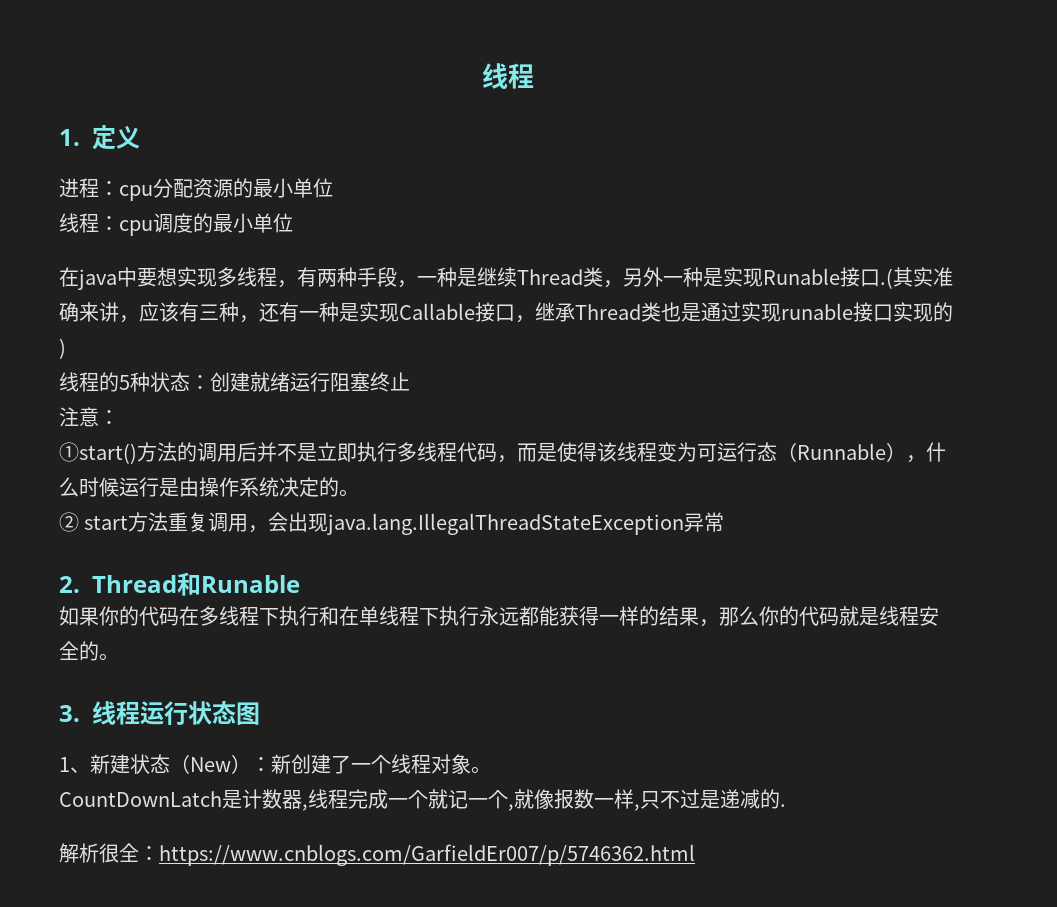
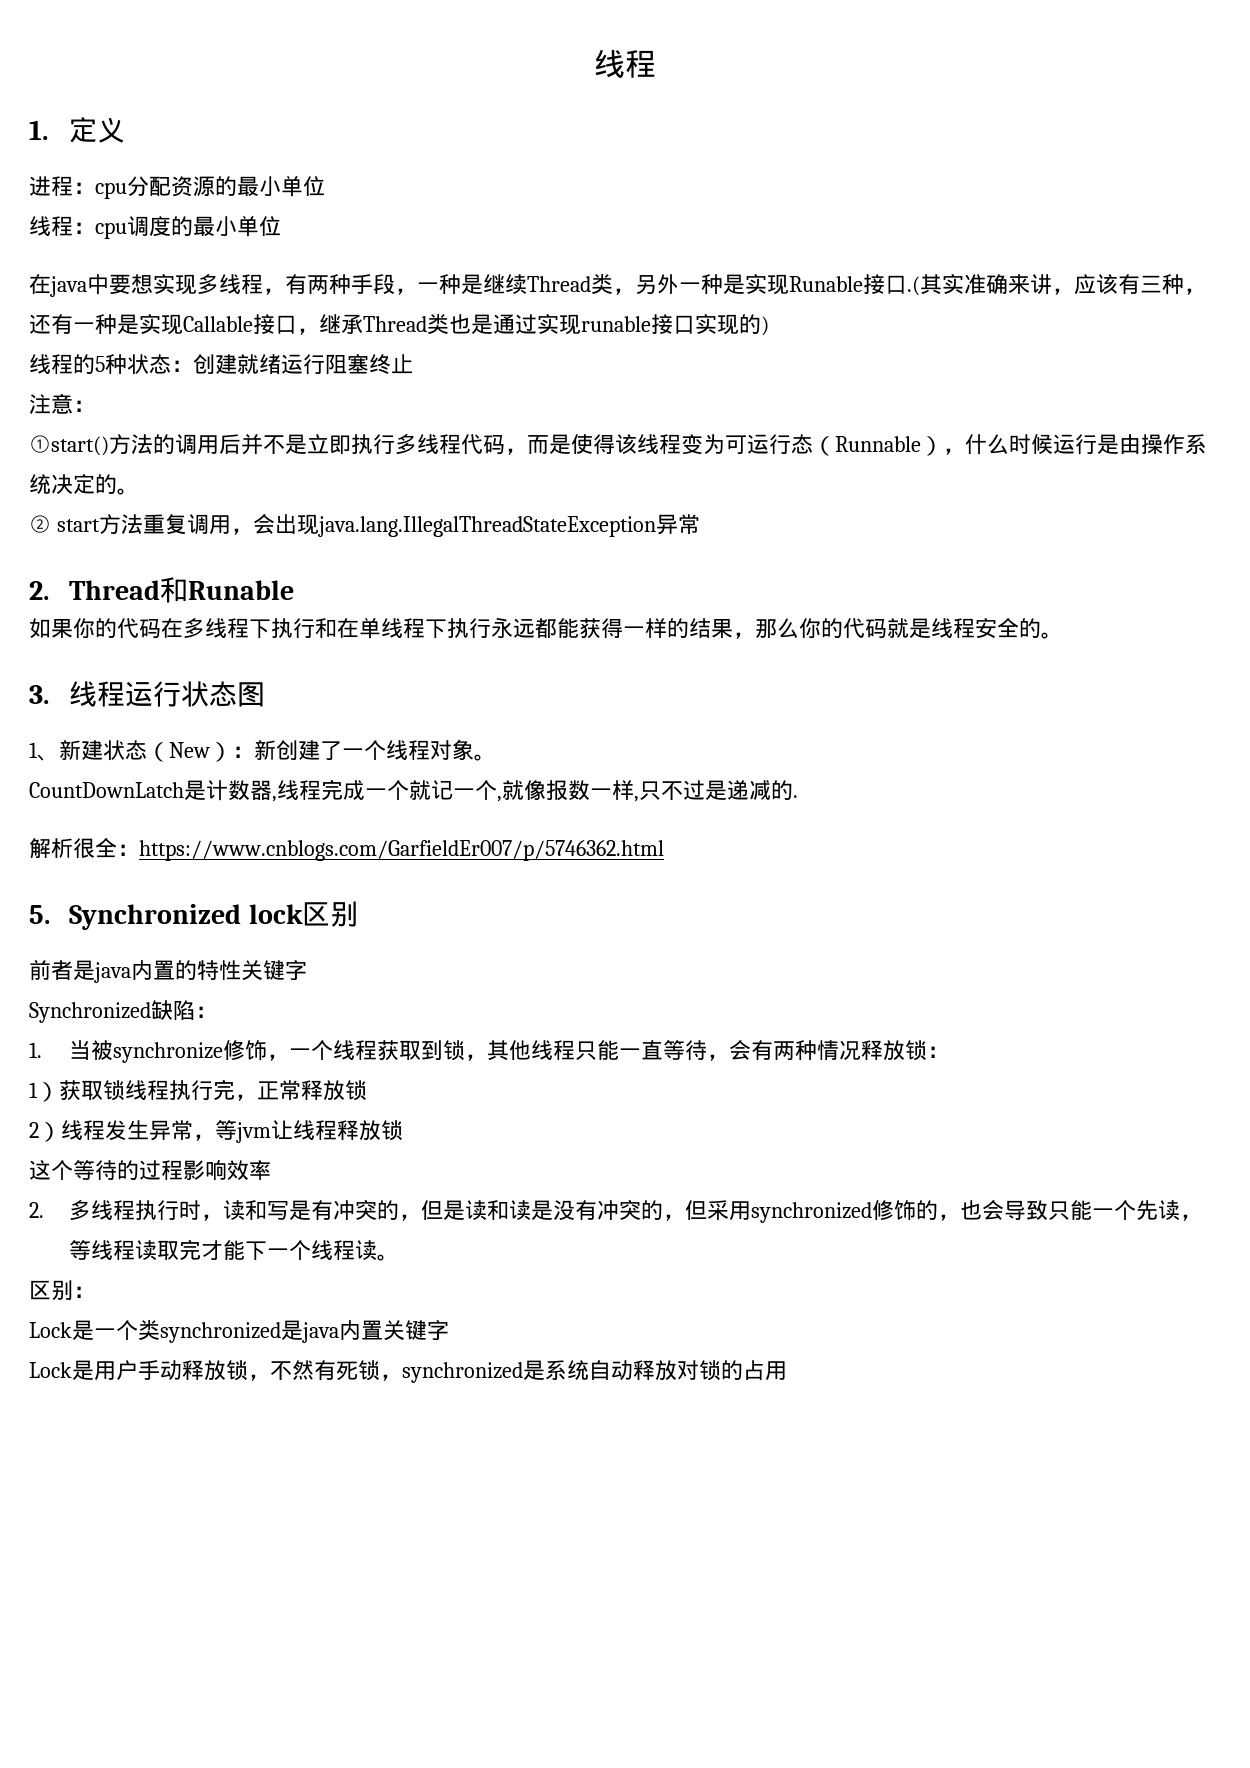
+ 5. Synchronized lock区别
+ 前者是java内置的特性关键字
+ Synchronized缺陷：
+ 1.当被synchronize修饰，一个线程获取到锁，其他线程只能一直等待，会有两种情况释放锁：
+ 1）获取锁线程执行完，正常释放锁
+ 2）线程发生异常，等jvm让线程释放锁
+ 这个等待的过程影响效率
+ 2.多线程执行时，读和写是有冲突的，但是读和读是没有冲突的，但采用synchronized修饰的，也会导致只能一个先读，等线程读取完才能下一个线程读。
+ 区别：
+ Lock是一个类synchronized是java内置关键字
+ Lock是用户手动释放锁，不然有死锁，synchronized是系统自动释放对锁的占用

